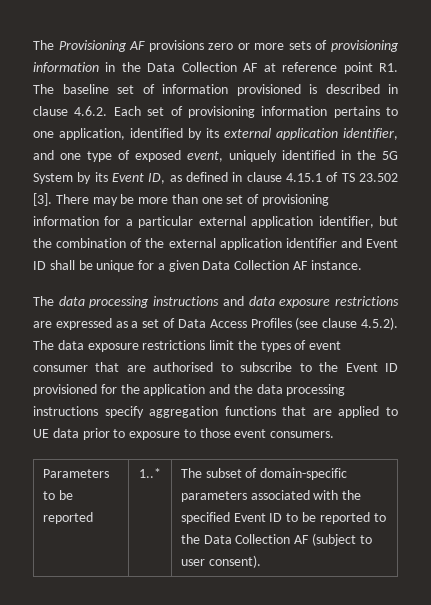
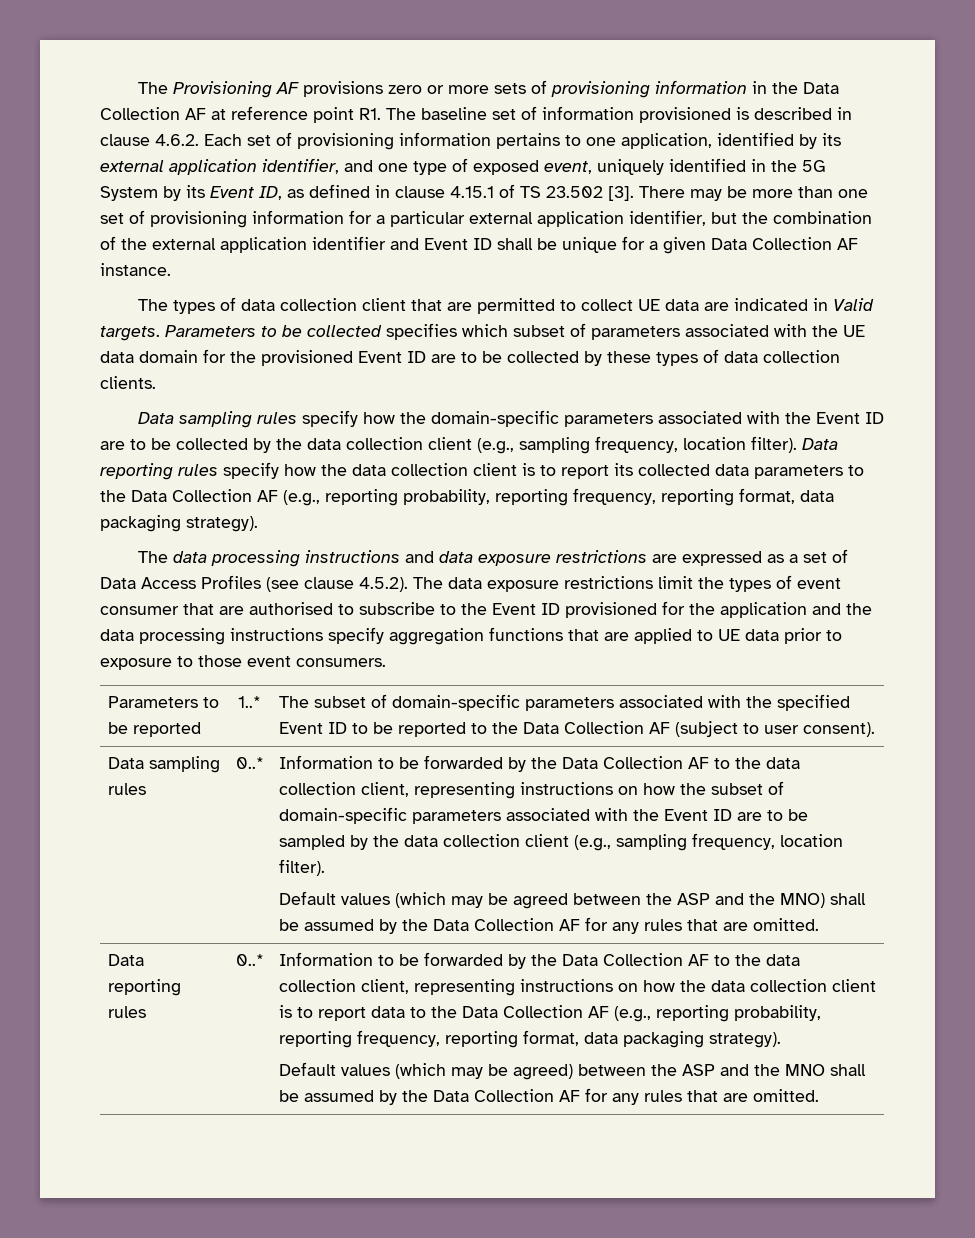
+ The types of data collection client that are permitted to collect UE data are indicated in Valid targets. Parameters to be collected specifies which subset of parameters associated with the UE data domain for the provisioned Event ID are to be collected by these types of data collection clients.
+ Data sampling rules specify how the domain-specific parameters associated with the Event ID are to be collected by the data collection client (e.g., sampling frequency, location filter). Data reporting rules specify how the data collection client is to report its collected data parameters to the Data Collection AF (e.g., reporting probability, reporting frequency, reporting format, data packaging strategy).
+ Data sampling rules | 0..* | Information to be forwarded by the Data Collection AF to the data collection client, representing instructions on how the subset of domain-specific parameters associated with the Event ID are to be sampled by the data collection client (e.g., sampling frequency, location filter).
+ Default values (which may be agreed between the ASP and the MNO) shall be assumed by the Data Collection AF for any rules that are omitted.
+ Data reporting rules | 0..* | Information to be forwarded by the Data Collection AF to the data collection client, representing instructions on how the data collection client is to report data to the Data Collection AF (e.g., reporting probability, reporting frequency, reporting format, data packaging strategy).
+ Default values (which may be agreed) between the ASP and the MNO shall be assumed by the Data Collection AF for any rules that are omitted.

